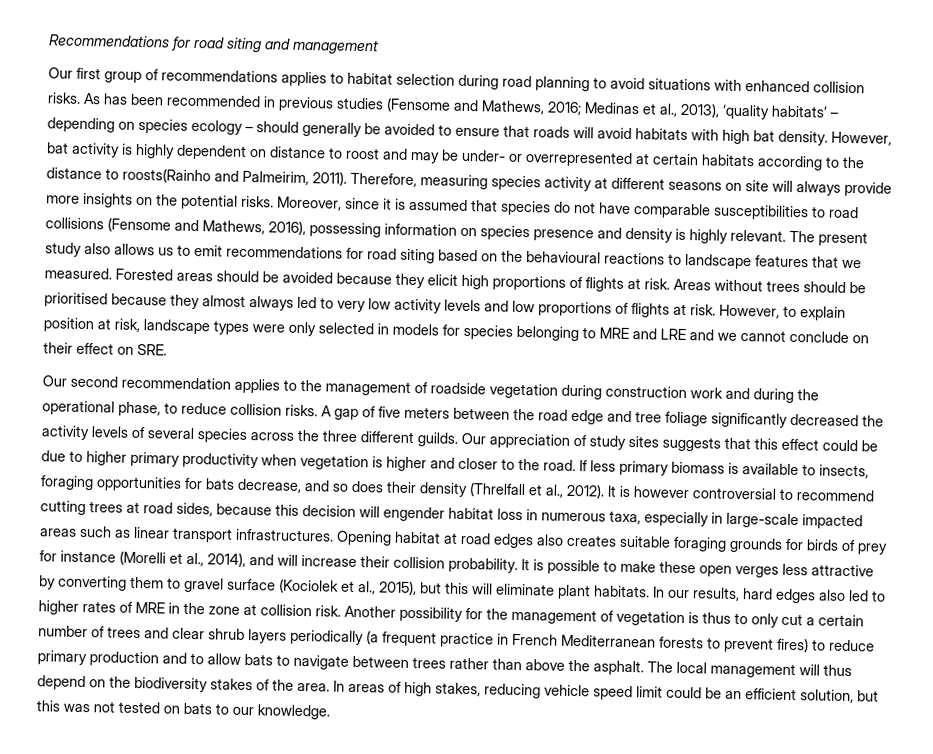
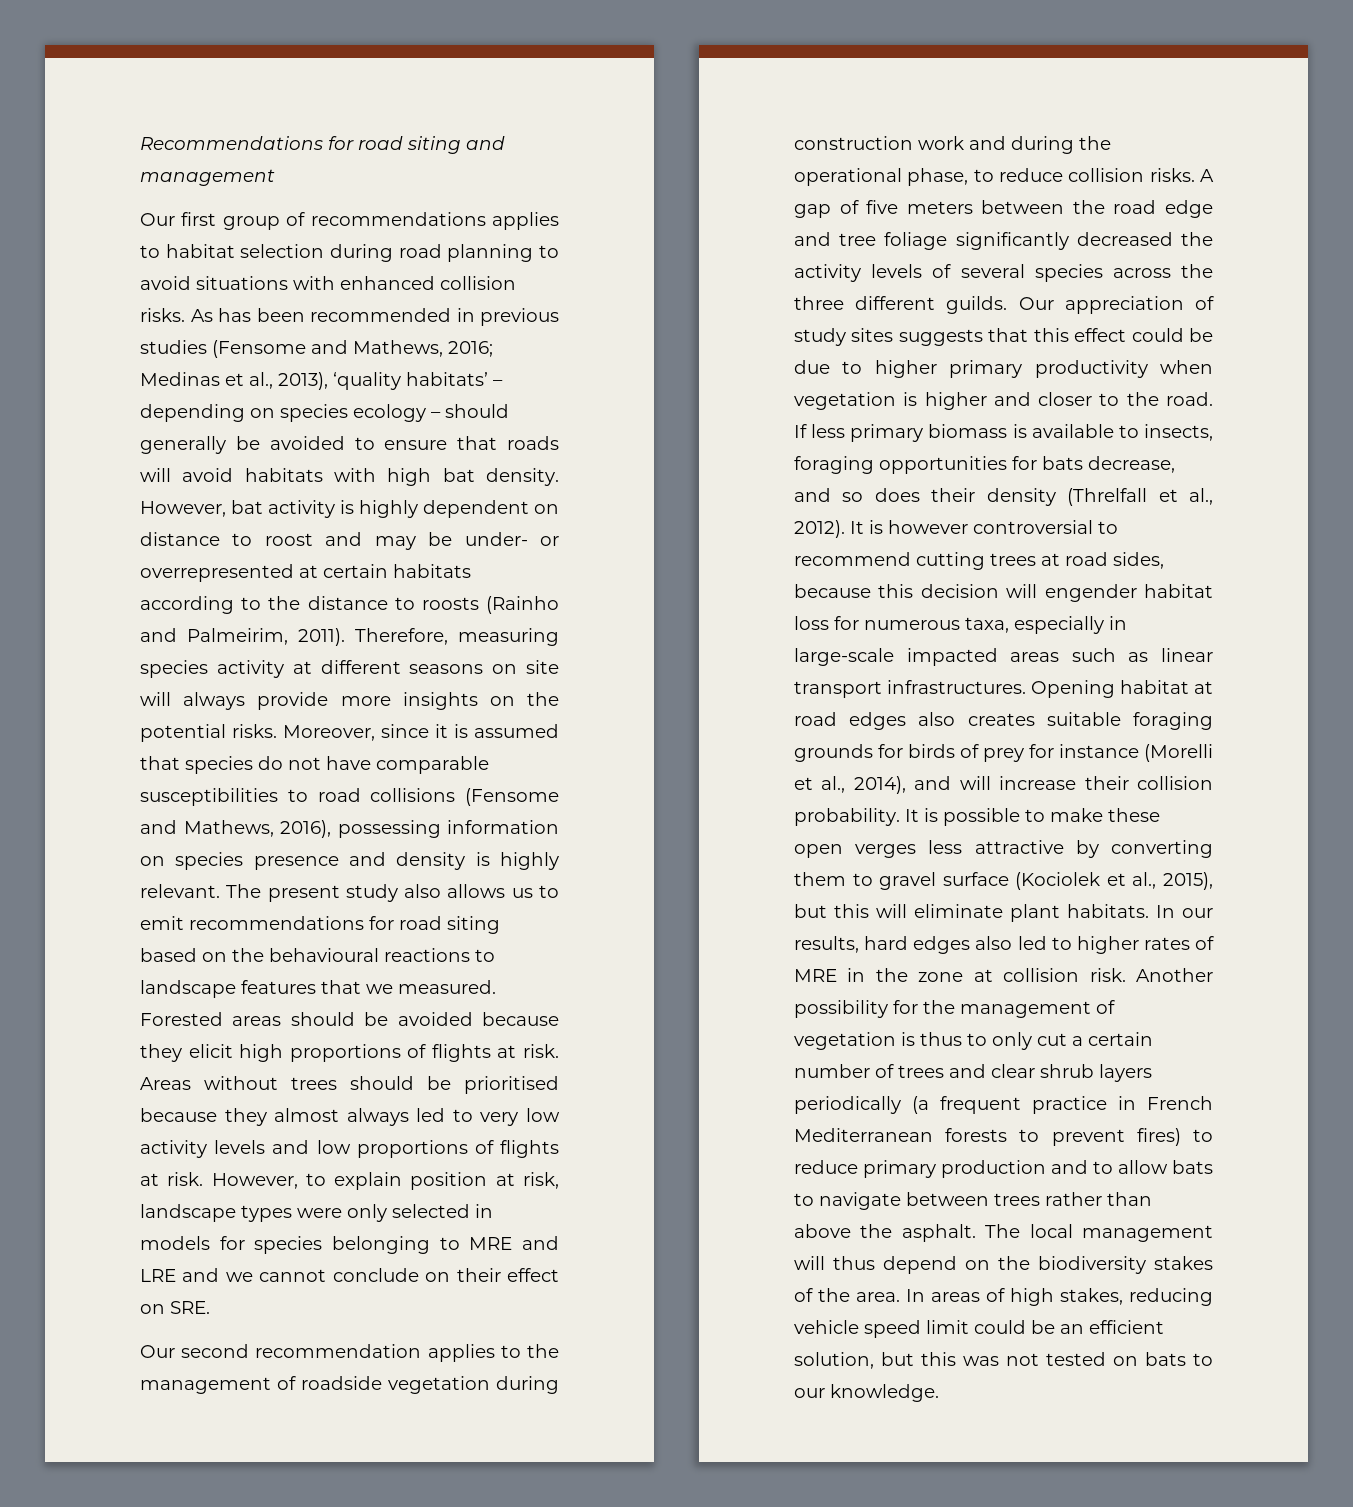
- However, bat activity is highly dependent on distance to roost and may be under- or overrepresented at certain habitats according to the distance to roosts(Rainho and Palmeirim, 2011).
+ However, bat activity is highly dependent on distance to roost and may be under- or overrepresented at certain habitats according to the distance to roosts (Rainho and Palmeirim, 2011).
- It is however controversial to recommend cutting trees at road sides, because this decision will engender habitat loss in numerous taxa, especially in large-scale impacted areas such as linear transport infrastructures.
+ It is however controversial to recommend cutting trees at road sides, because this decision will engender habitat loss for numerous taxa, especially in large-scale impacted areas such as linear transport infrastructures.

